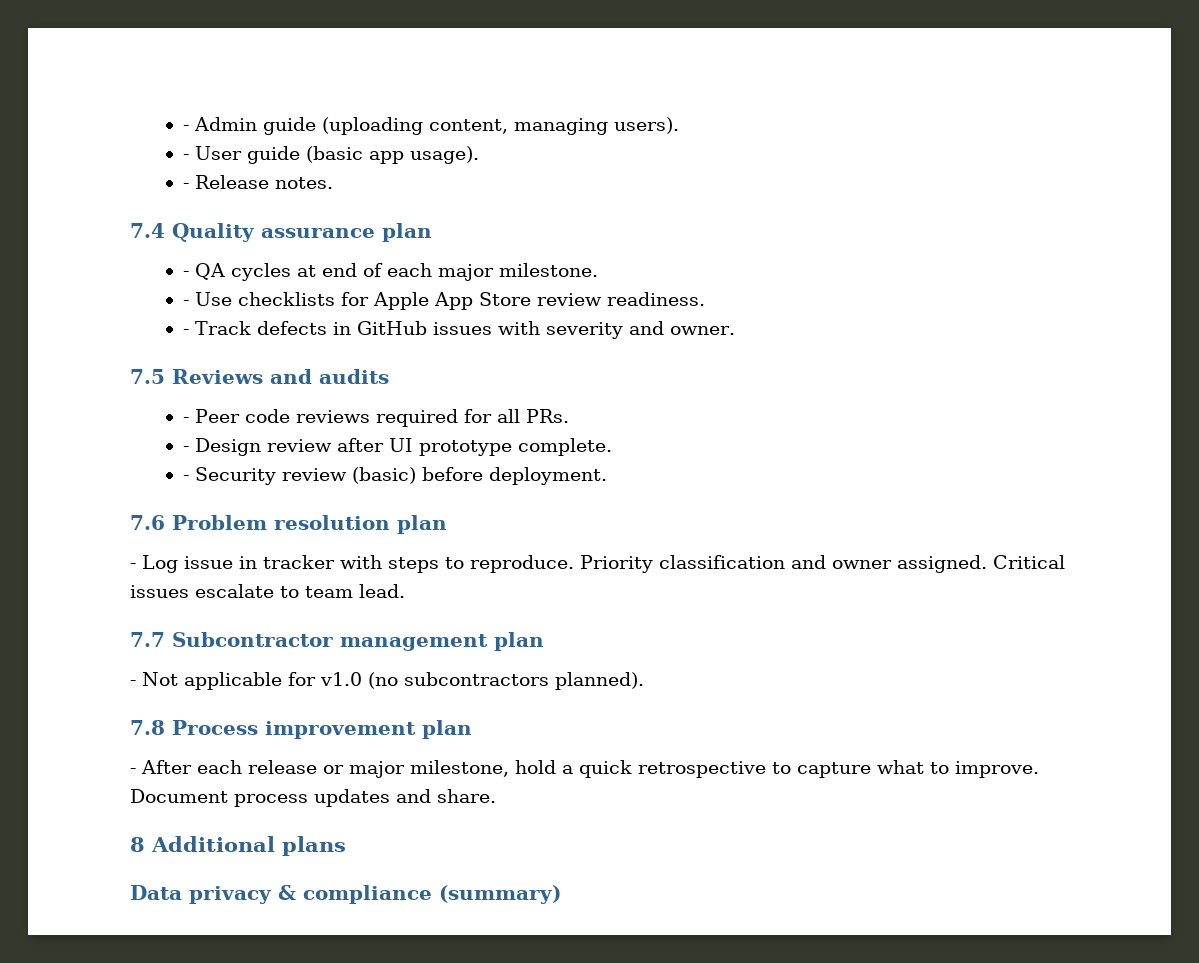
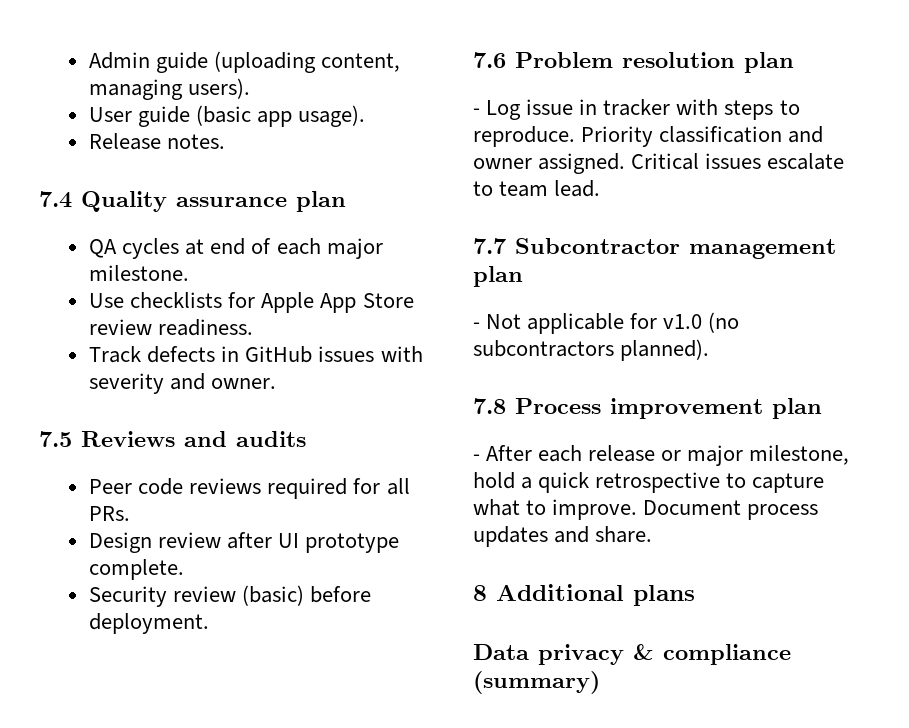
- - Admin guide (uploading content, managing users).
+ Admin guide (uploading content, managing users).
- - User guide (basic app usage).
+ User guide (basic app usage).
- - Release notes.
+ Release notes.
- - QA cycles at end of each major milestone.
+ QA cycles at end of each major milestone.
- - Use checklists for Apple App Store review readiness.
+ Use checklists for Apple App Store review readiness.
- - Track defects in GitHub issues with severity and owner.
+ Track defects in GitHub issues with severity and owner.
- - Peer code reviews required for all PRs.
+ Peer code reviews required for all PRs.
- - Design review after UI prototype complete.
+ Design review after UI prototype complete.
- - Security review (basic) before deployment.
+ Security review (basic) before deployment.

